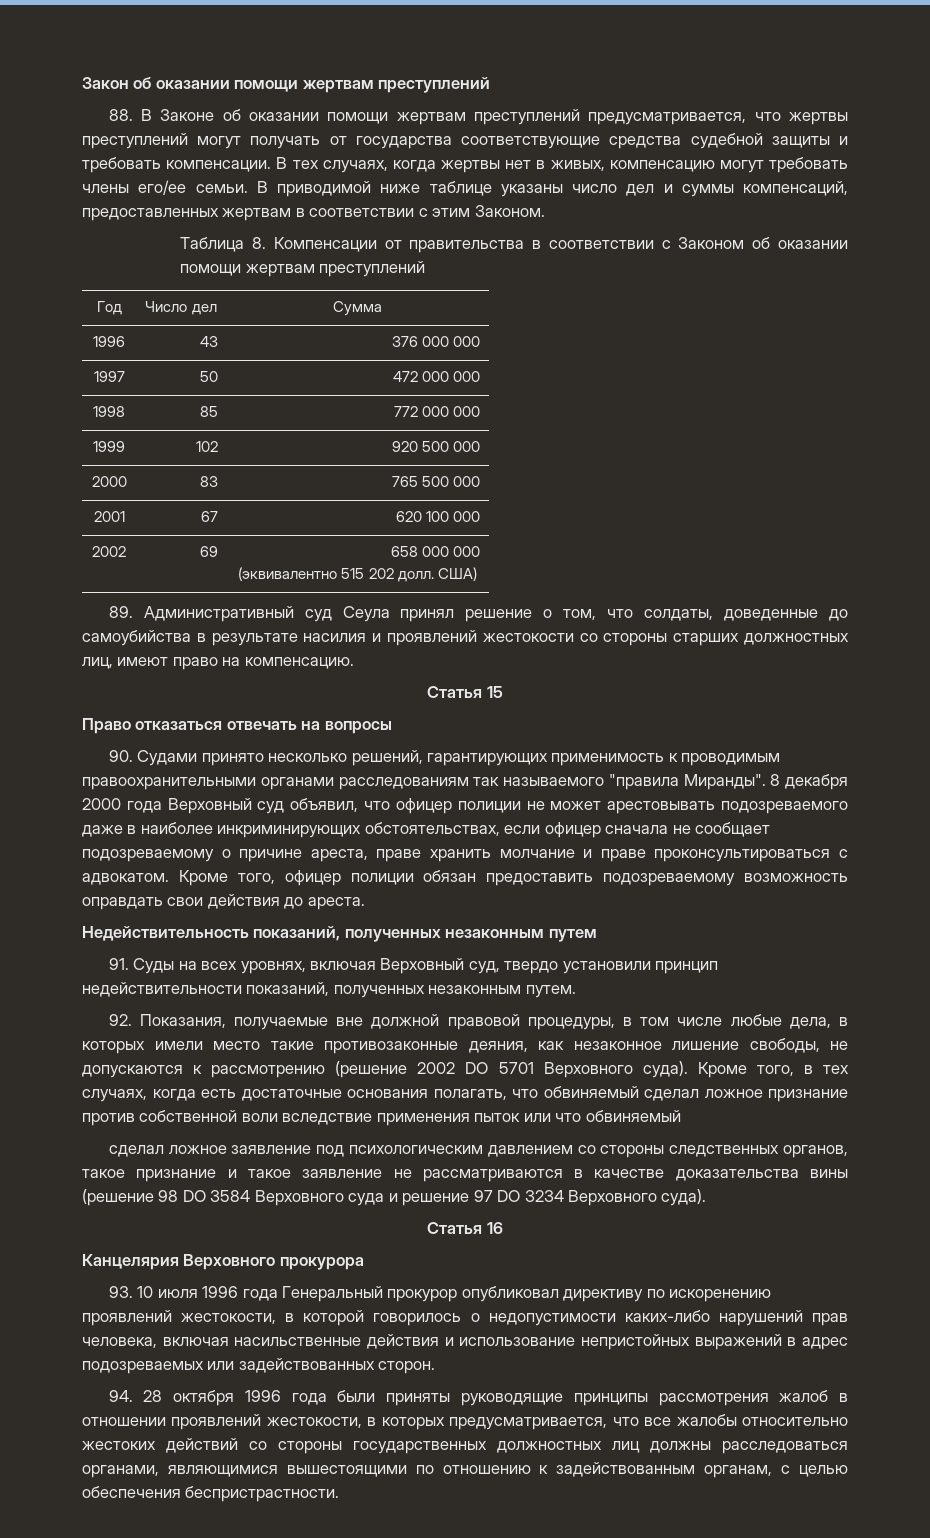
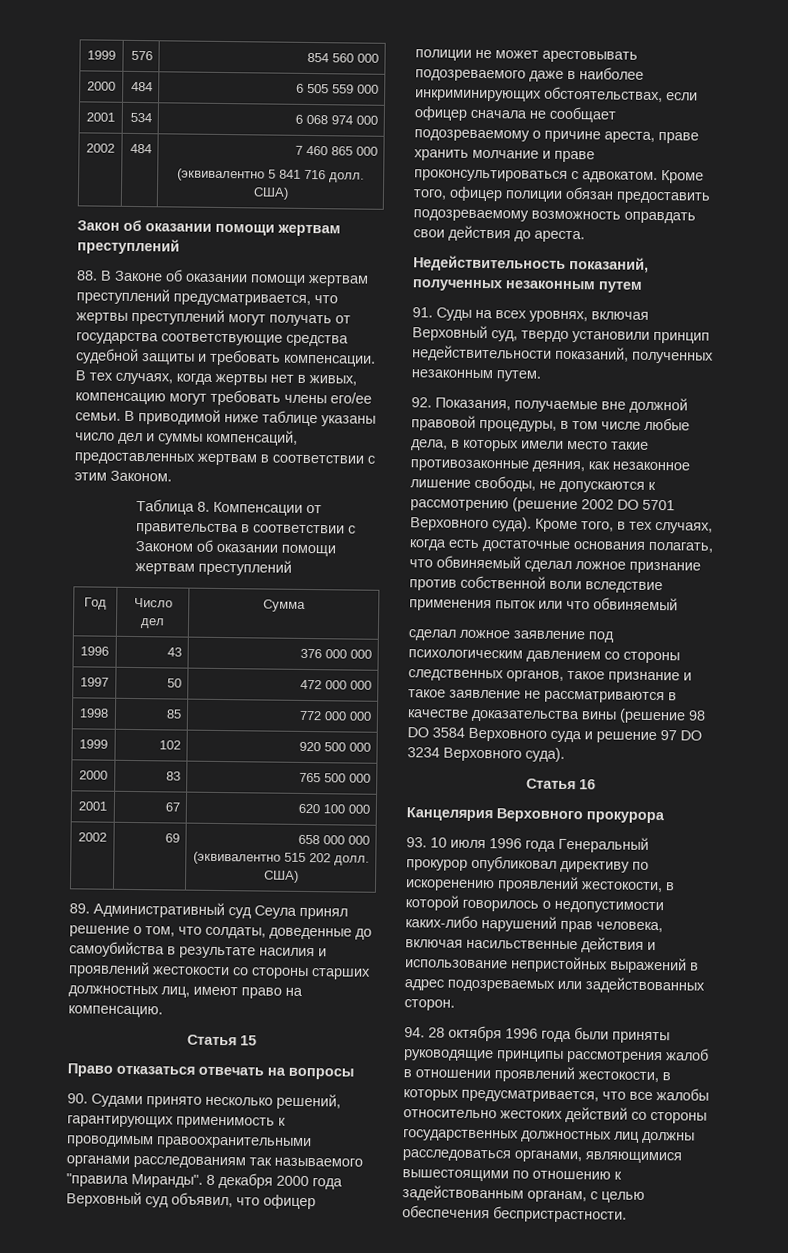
+ 1999 | 576 | 854 560 000
+ 2000 | 484 | 6 505 559 000
+ 2001 | 534 | 6 068 974 000
+ 2002 | 484 | 7 460 865 000
+ (эквивалентно 5 841 716 долл. США)

